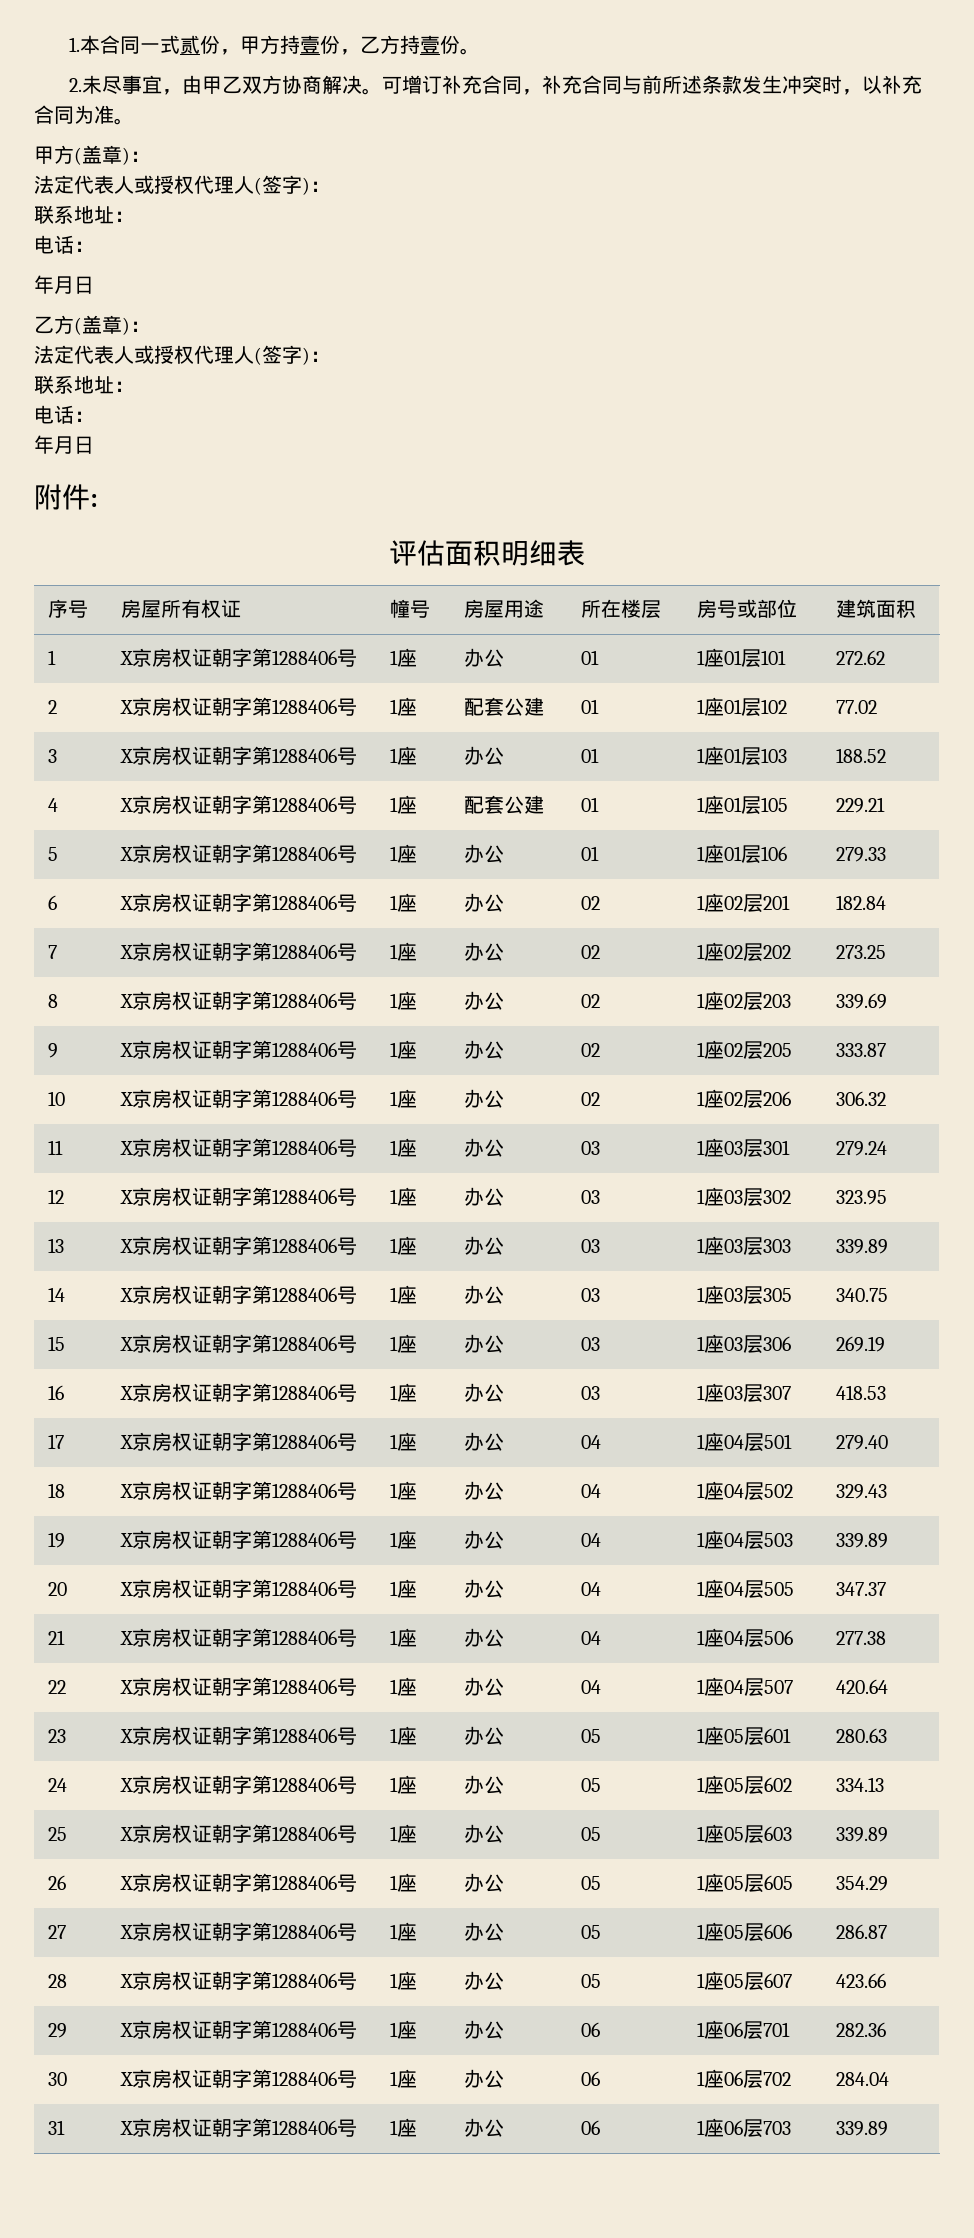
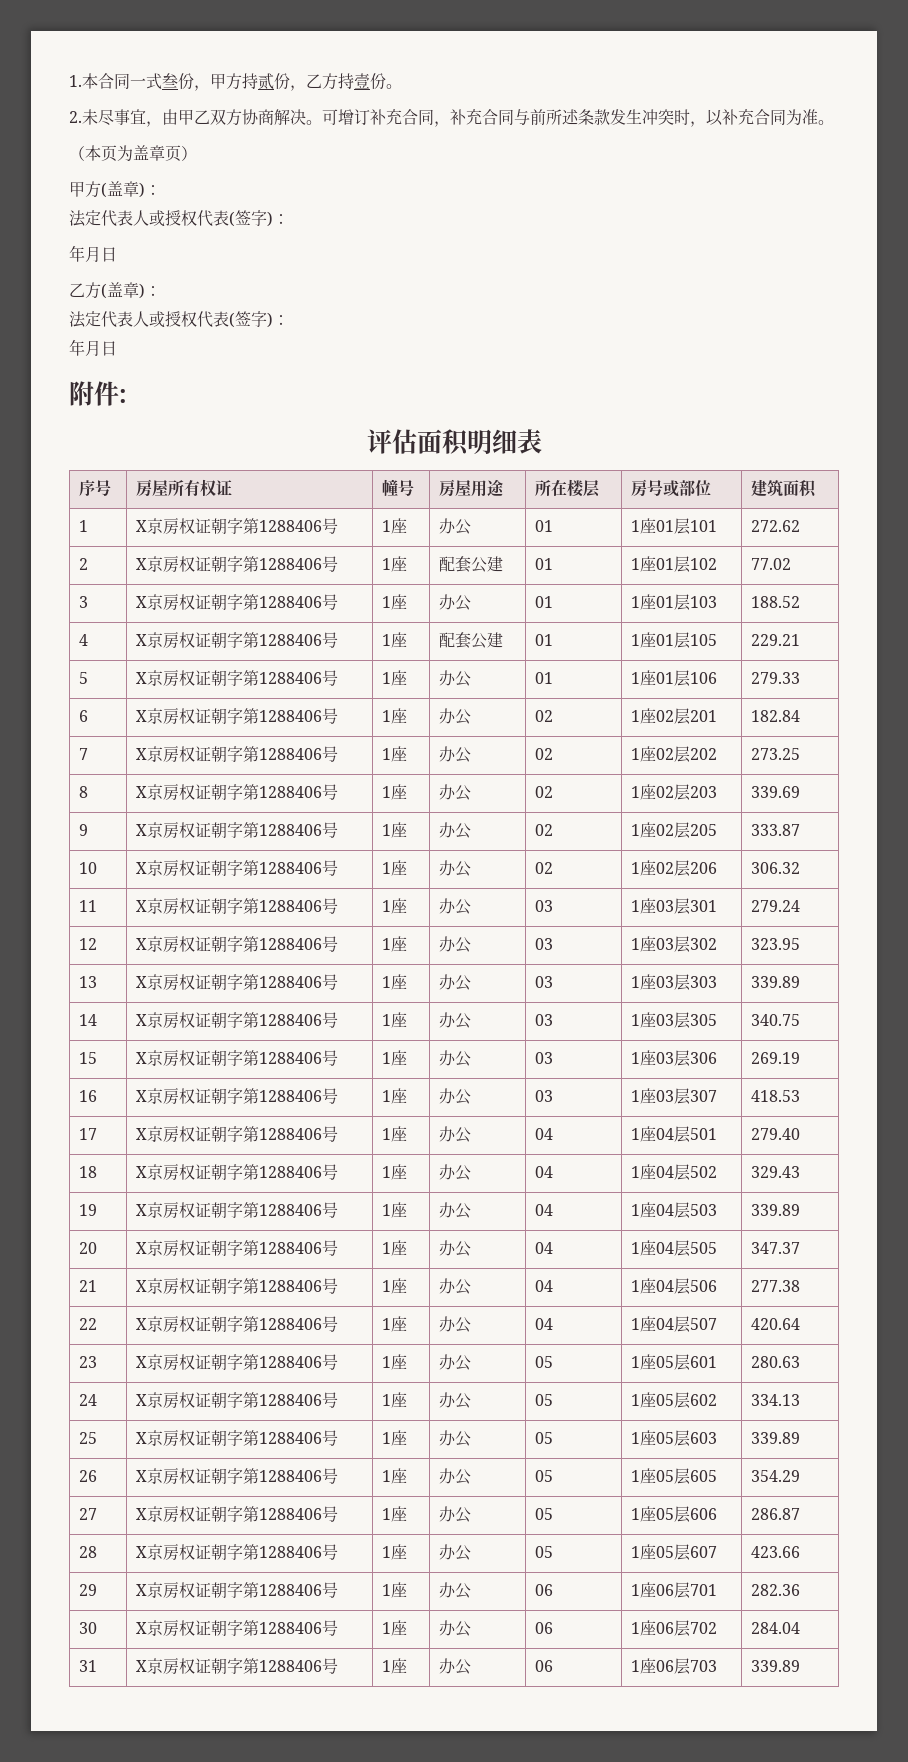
- 1.本合同一式贰份，甲方持壹份，乙方持壹份。
+ 1.本合同一式叁份，甲方持贰份，乙方持壹份。
+ （本页为盖章页）
  甲方(盖章)：
- 法定代表人或授权代理人(签字)：
- 联系地址：
- 电话：
+ 法定代表人或授权代表(签字)：
  乙方(盖章)：
- 法定代表人或授权代理人(签字)：
- 联系地址：
- 电话：
+ 法定代表人或授权代表(签字)：

